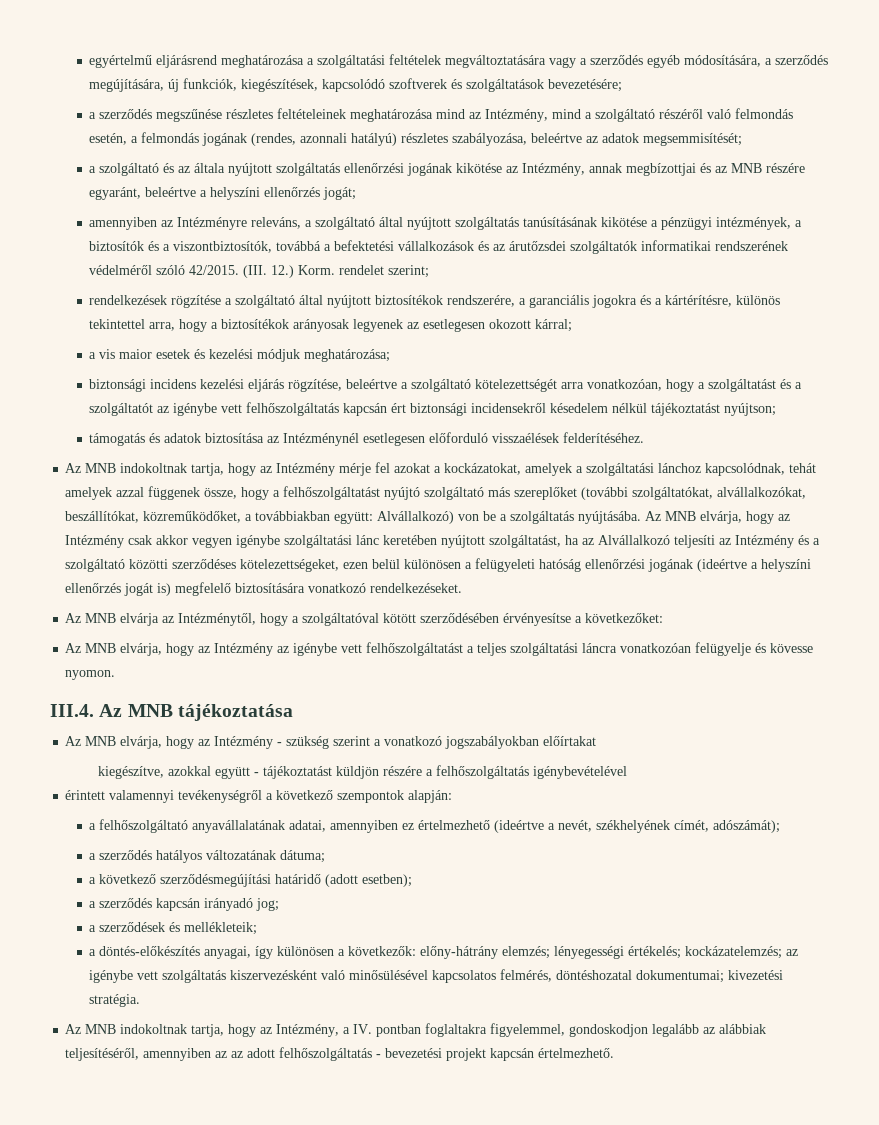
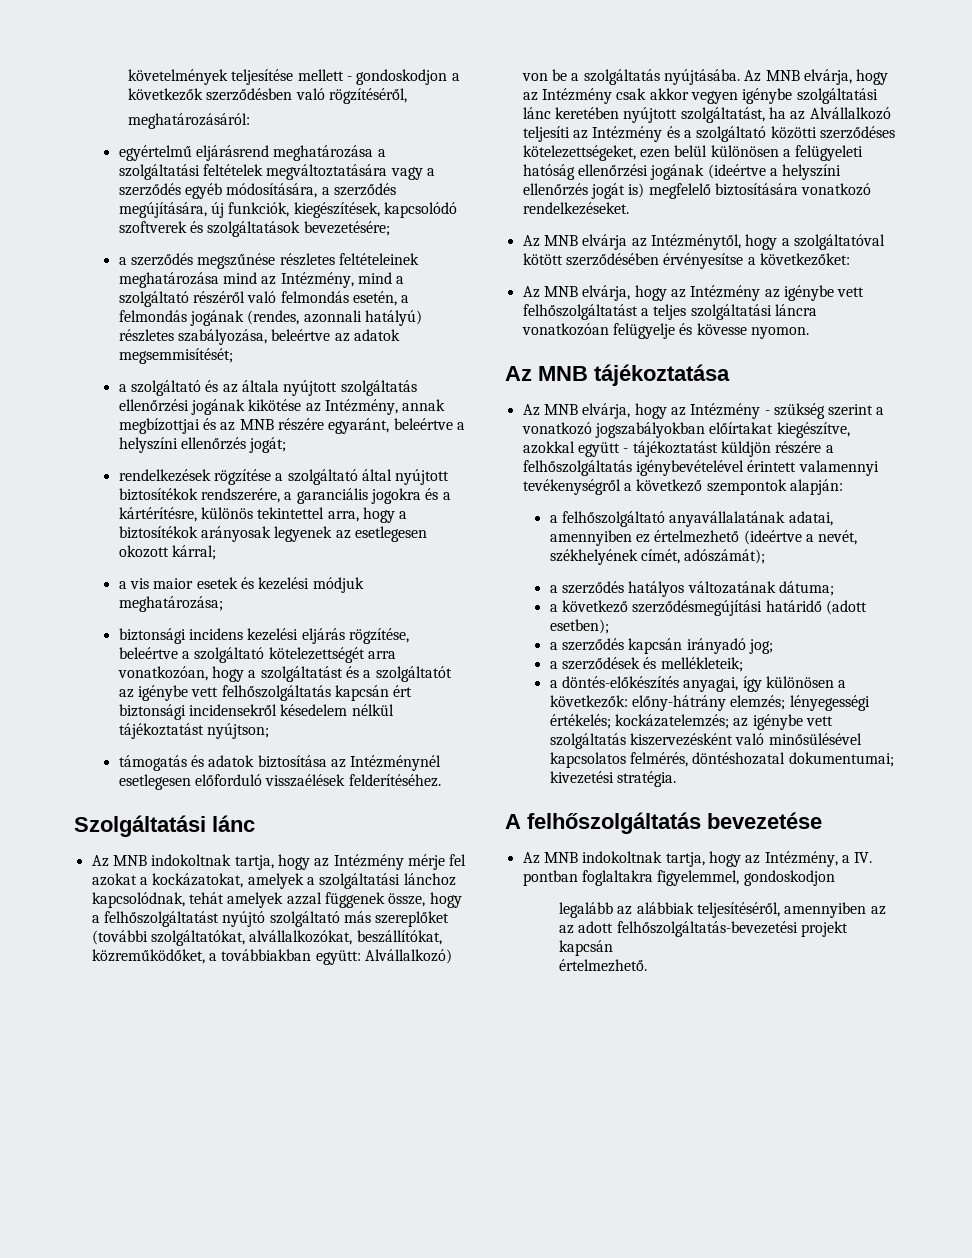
+ követelmények teljesítése mellett - gondoskodjon a következők szerződésben való rögzítéséről,
+ meghatározásáról:
- amennyiben az Intézményre releváns, a szolgáltató által nyújtott szolgáltatás tanúsításának kikötése a pénzügyi intézmények, a biztosítók és a viszontbiztosítók, továbbá a befektetési vállalkozások és az árutőzsdei szolgáltatók informatikai rendszerének védelméről szóló 42/2015. (III. 12.) Korm. rendelet szerint;
+ Szolgáltatási lánc
- III.4. Az MNB tájékoztatása
+ Az MNB tájékoztatása
- Az MNB elvárja, hogy az Intézmény - szükség szerint a vonatkozó jogszabályokban előírtakat
- kiegészítve, azokkal együtt - tájékoztatást küldjön részére a felhőszolgáltatás igénybevételével
- érintett valamennyi tevékenységről a következő szempontok alapján:
+ Az MNB elvárja, hogy az Intézmény - szükség szerint a vonatkozó jogszabályokban előírtakat kiegészítve, azokkal együtt - tájékoztatást küldjön részére a felhőszolgáltatás igénybevételével érintett valamennyi tevékenységről a következő szempontok alapján:
+ A felhőszolgáltatás bevezetése
- Az MNB indokoltnak tartja, hogy az Intézmény, a IV. pontban foglaltakra figyelemmel, gondoskodjon legalább az alábbiak teljesítéséről, amennyiben az az adott felhőszolgáltatás - bevezetési projekt kapcsán értelmezhető.
+ Az MNB indokoltnak tartja, hogy az Intézmény, a IV. pontban foglaltakra figyelemmel, gondoskodjon
+ legalább az alábbiak teljesítéséről, amennyiben az az adott felhőszolgáltatás-bevezetési projekt kapcsán
+ értelmezhető.

